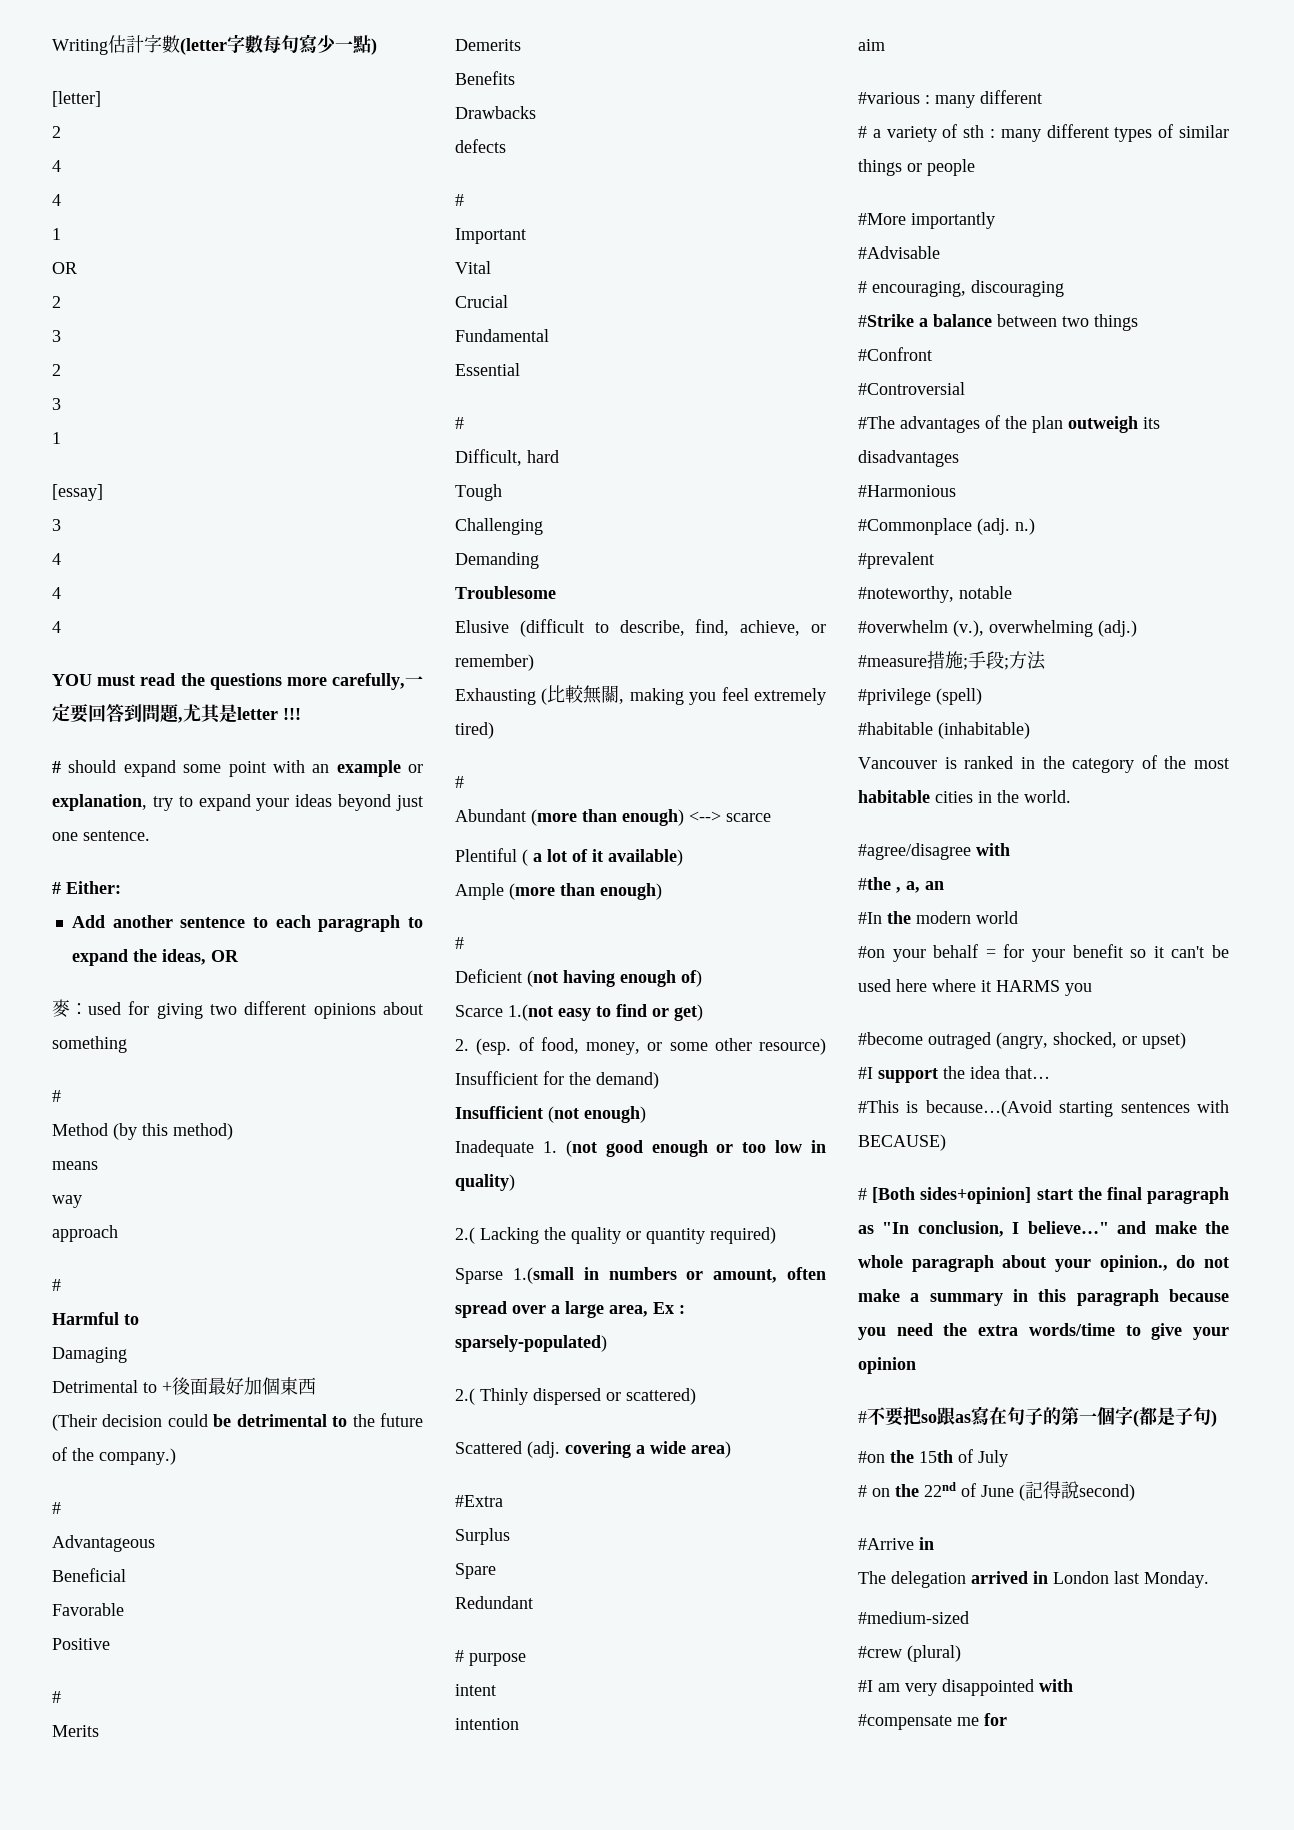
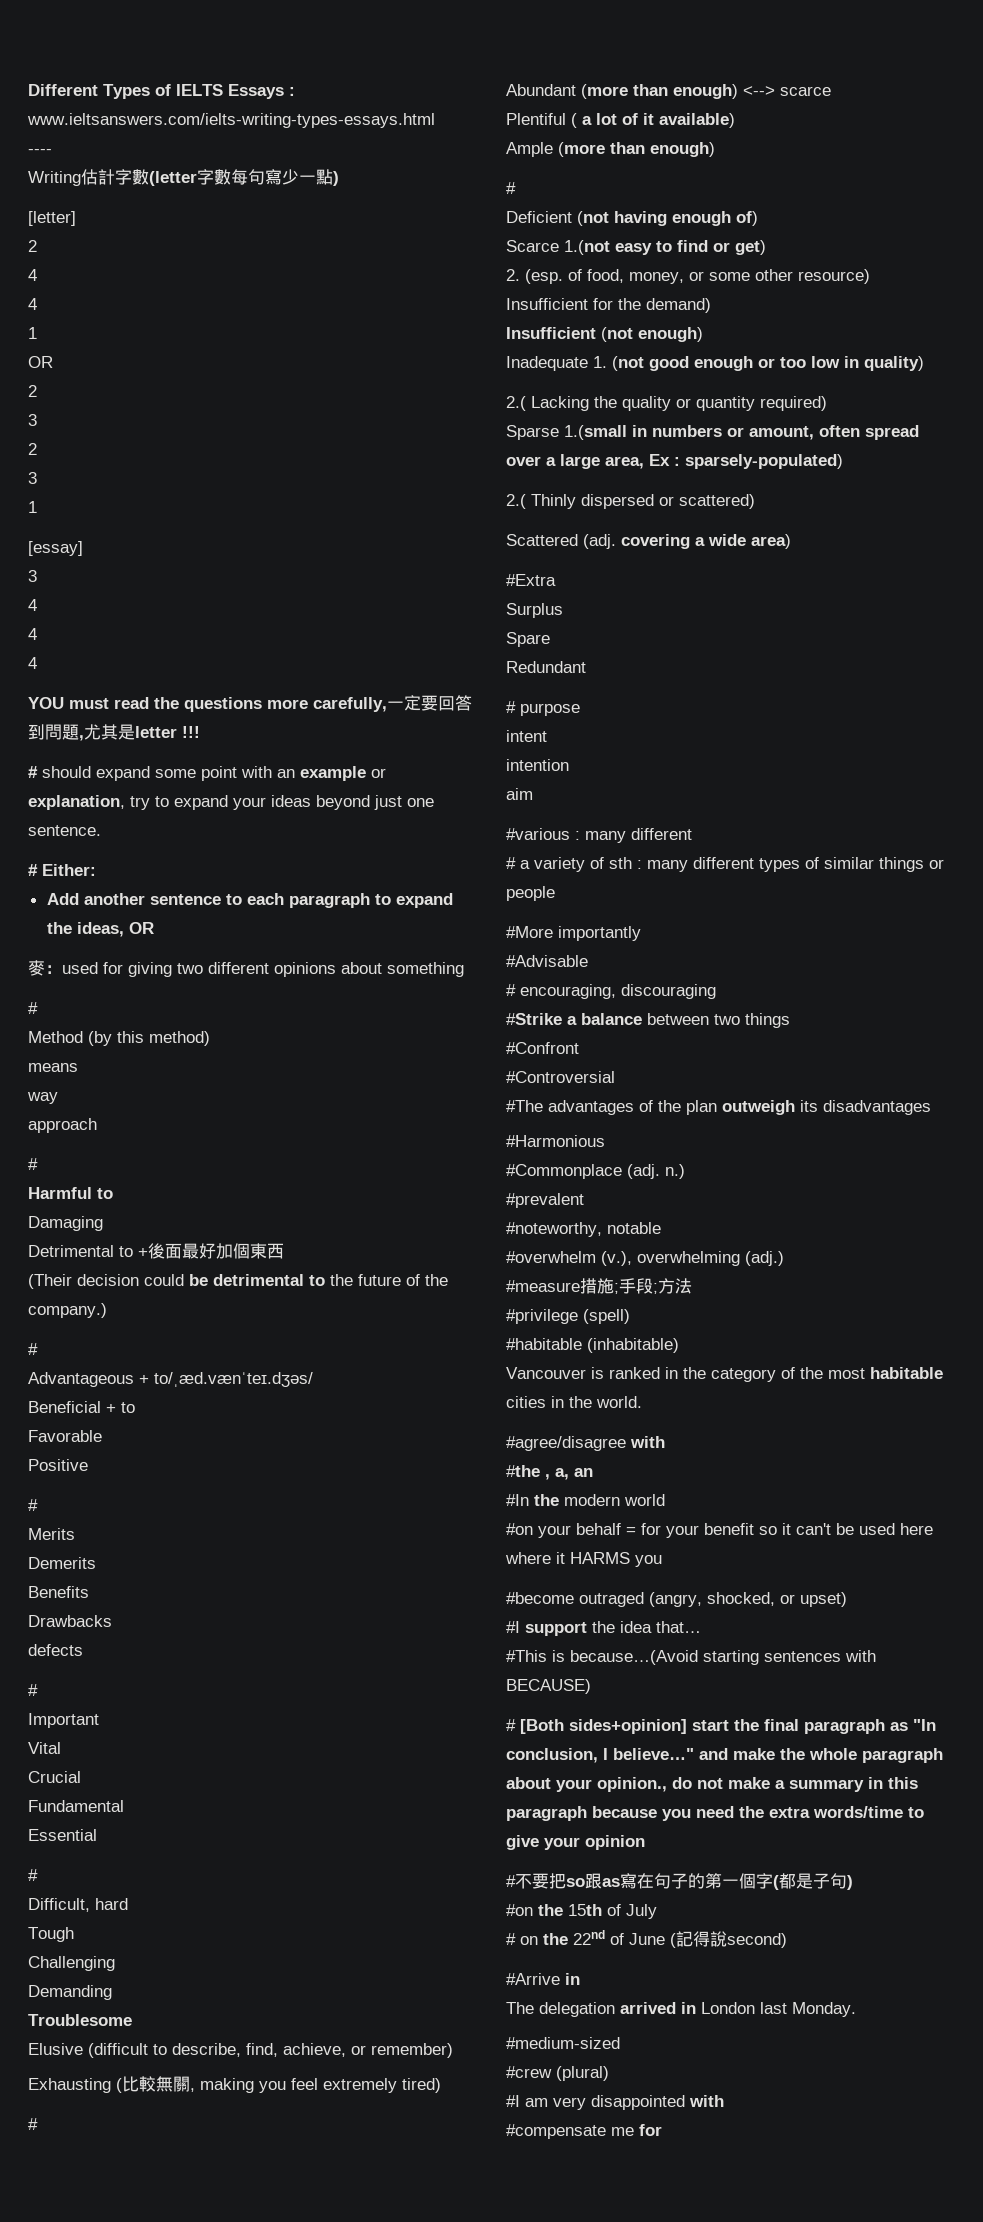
+ Different Types of IELTS Essays : www.ieltsanswers.com/ielts-writing-types-essays.html
+ ----
- Advantageous
+ Advantageous + to/ˌæd.vænˈteɪ.dʒəs/
- Beneficial
+ Beneficial + to

